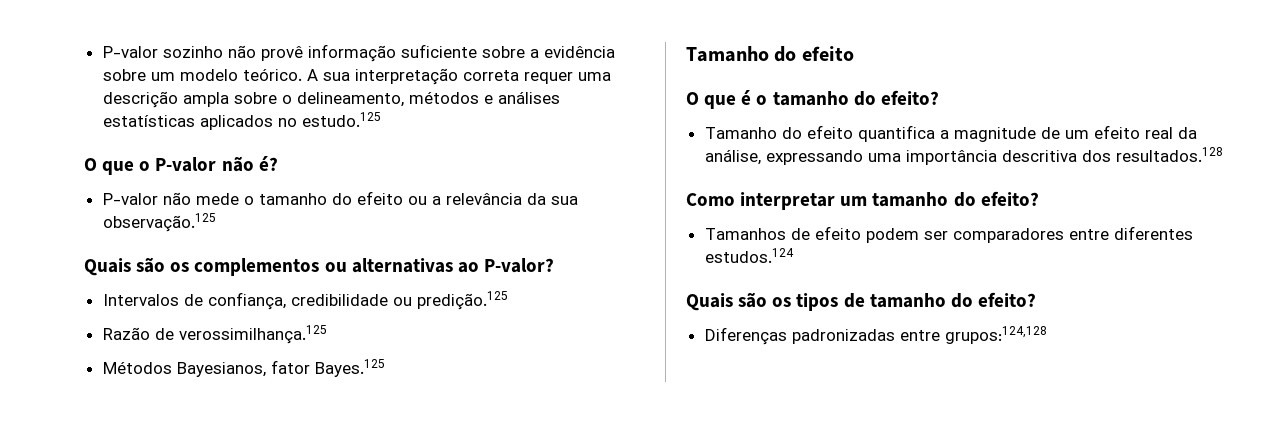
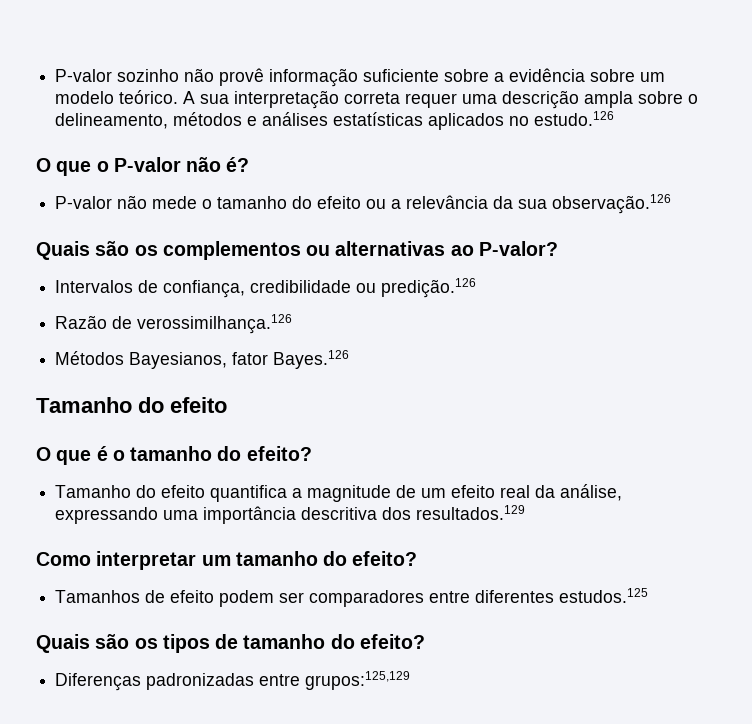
- A sua interpretação correta requer uma descrição ampla sobre o delineamento, métodos e análises estatísticas aplicados no estudo.125
+ A sua interpretação correta requer uma descrição ampla sobre o delineamento, métodos e análises estatísticas aplicados no estudo.126
- P-valor não mede o tamanho do efeito ou a relevância da sua observação.125
+ P-valor não mede o tamanho do efeito ou a relevância da sua observação.126
- Intervalos de confiança, credibilidade ou predição.125
+ Intervalos de confiança, credibilidade ou predição.126
- Razão de verossimilhança.125
+ Razão de verossimilhança.126
- Métodos Bayesianos, fator Bayes.125
+ Métodos Bayesianos, fator Bayes.126
- Tamanho do efeito quantifica a magnitude de um efeito real da análise, expressando uma importância descritiva dos resultados.128
+ Tamanho do efeito quantifica a magnitude de um efeito real da análise, expressando uma importância descritiva dos resultados.129
- Tamanhos de efeito podem ser comparadores entre diferentes estudos.124
+ Tamanhos de efeito podem ser comparadores entre diferentes estudos.125
- Diferenças padronizadas entre grupos:124,128
+ Diferenças padronizadas entre grupos:125,129

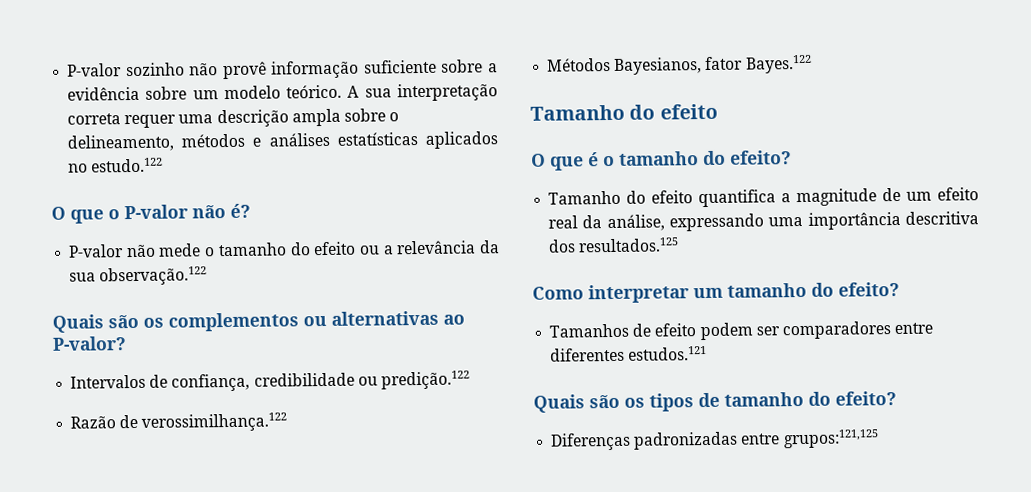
- A sua interpretação correta requer uma descrição ampla sobre o delineamento, métodos e análises estatísticas aplicados no estudo.126
+ A sua interpretação correta requer uma descrição ampla sobre o delineamento, métodos e análises estatísticas aplicados no estudo.122
- P-valor não mede o tamanho do efeito ou a relevância da sua observação.126
+ P-valor não mede o tamanho do efeito ou a relevância da sua observação.122
- Intervalos de confiança, credibilidade ou predição.126
+ Intervalos de confiança, credibilidade ou predição.122
- Razão de verossimilhança.126
+ Razão de verossimilhança.122
- Métodos Bayesianos, fator Bayes.126
+ Métodos Bayesianos, fator Bayes.122
- Tamanho do efeito quantifica a magnitude de um efeito real da análise, expressando uma importância descritiva dos resultados.129
+ Tamanho do efeito quantifica a magnitude de um efeito real da análise, expressando uma importância descritiva dos resultados.125
- Tamanhos de efeito podem ser comparadores entre diferentes estudos.125
+ Tamanhos de efeito podem ser comparadores entre diferentes estudos.121
- Diferenças padronizadas entre grupos:125,129
+ Diferenças padronizadas entre grupos:121,125

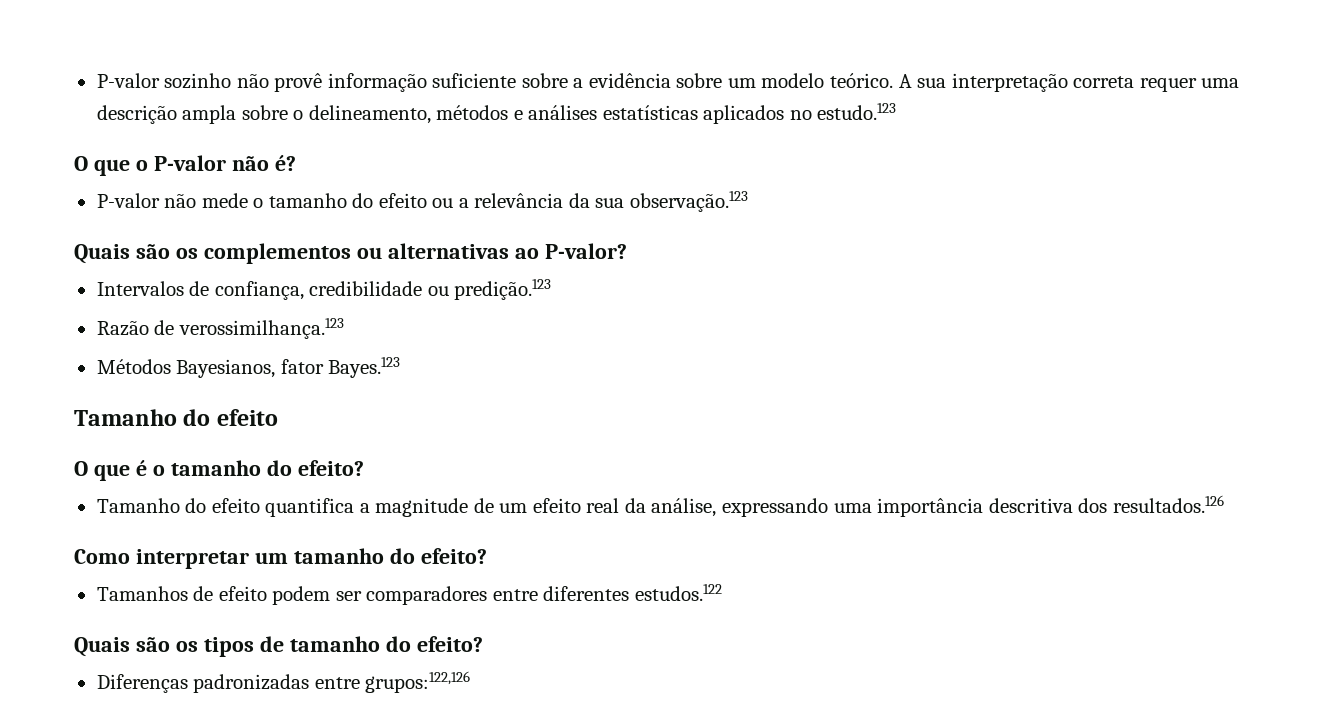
- A sua interpretação correta requer uma descrição ampla sobre o delineamento, métodos e análises estatísticas aplicados no estudo.122
+ A sua interpretação correta requer uma descrição ampla sobre o delineamento, métodos e análises estatísticas aplicados no estudo.123
- P-valor não mede o tamanho do efeito ou a relevância da sua observação.122
+ P-valor não mede o tamanho do efeito ou a relevância da sua observação.123
- Intervalos de confiança, credibilidade ou predição.122
+ Intervalos de confiança, credibilidade ou predição.123
- Razão de verossimilhança.122
+ Razão de verossimilhança.123
- Métodos Bayesianos, fator Bayes.122
+ Métodos Bayesianos, fator Bayes.123
- Tamanho do efeito quantifica a magnitude de um efeito real da análise, expressando uma importância descritiva dos resultados.125
+ Tamanho do efeito quantifica a magnitude de um efeito real da análise, expressando uma importância descritiva dos resultados.126
- Tamanhos de efeito podem ser comparadores entre diferentes estudos.121
+ Tamanhos de efeito podem ser comparadores entre diferentes estudos.122
- Diferenças padronizadas entre grupos:121,125
+ Diferenças padronizadas entre grupos:122,126

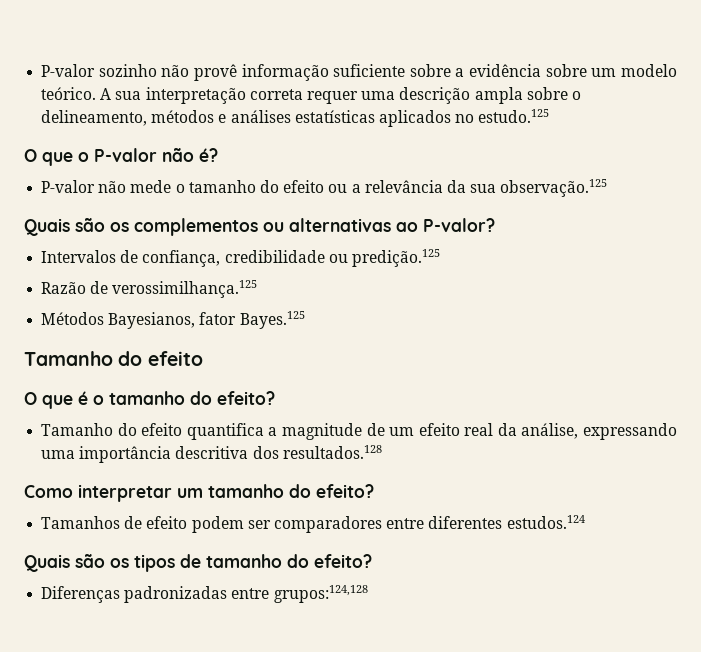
- A sua interpretação correta requer uma descrição ampla sobre o delineamento, métodos e análises estatísticas aplicados no estudo.123
+ A sua interpretação correta requer uma descrição ampla sobre o delineamento, métodos e análises estatísticas aplicados no estudo.125
- P-valor não mede o tamanho do efeito ou a relevância da sua observação.123
+ P-valor não mede o tamanho do efeito ou a relevância da sua observação.125
- Intervalos de confiança, credibilidade ou predição.123
+ Intervalos de confiança, credibilidade ou predição.125
- Razão de verossimilhança.123
+ Razão de verossimilhança.125
- Métodos Bayesianos, fator Bayes.123
+ Métodos Bayesianos, fator Bayes.125
- Tamanho do efeito quantifica a magnitude de um efeito real da análise, expressando uma importância descritiva dos resultados.126
+ Tamanho do efeito quantifica a magnitude de um efeito real da análise, expressando uma importância descritiva dos resultados.128
- Tamanhos de efeito podem ser comparadores entre diferentes estudos.122
+ Tamanhos de efeito podem ser comparadores entre diferentes estudos.124
- Diferenças padronizadas entre grupos:122,126
+ Diferenças padronizadas entre grupos:124,128

